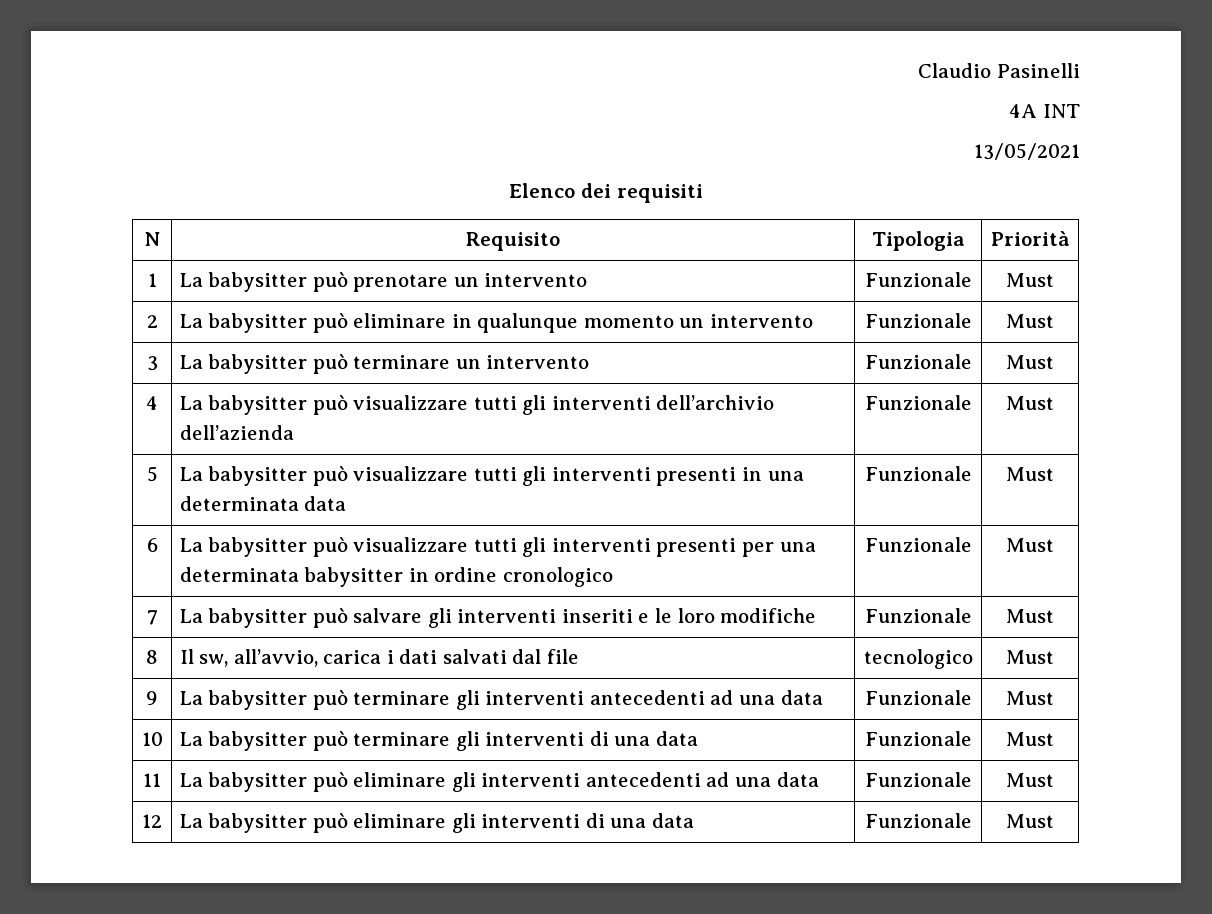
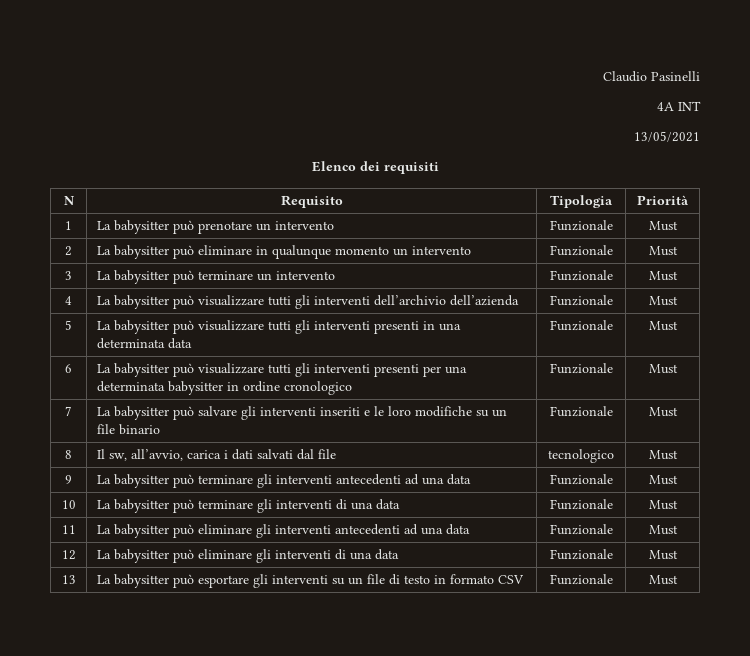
- 7 | La babysitter può salvare gli interventi inseriti e le loro modifiche | Funzionale | Must
+ 7 | La babysitter può salvare gli interventi inseriti e le loro modifiche su un file binario | Funzionale | Must
+ 13 | La babysitter può esportare gli interventi su un file di testo in formato CSV | Funzionale | Must

